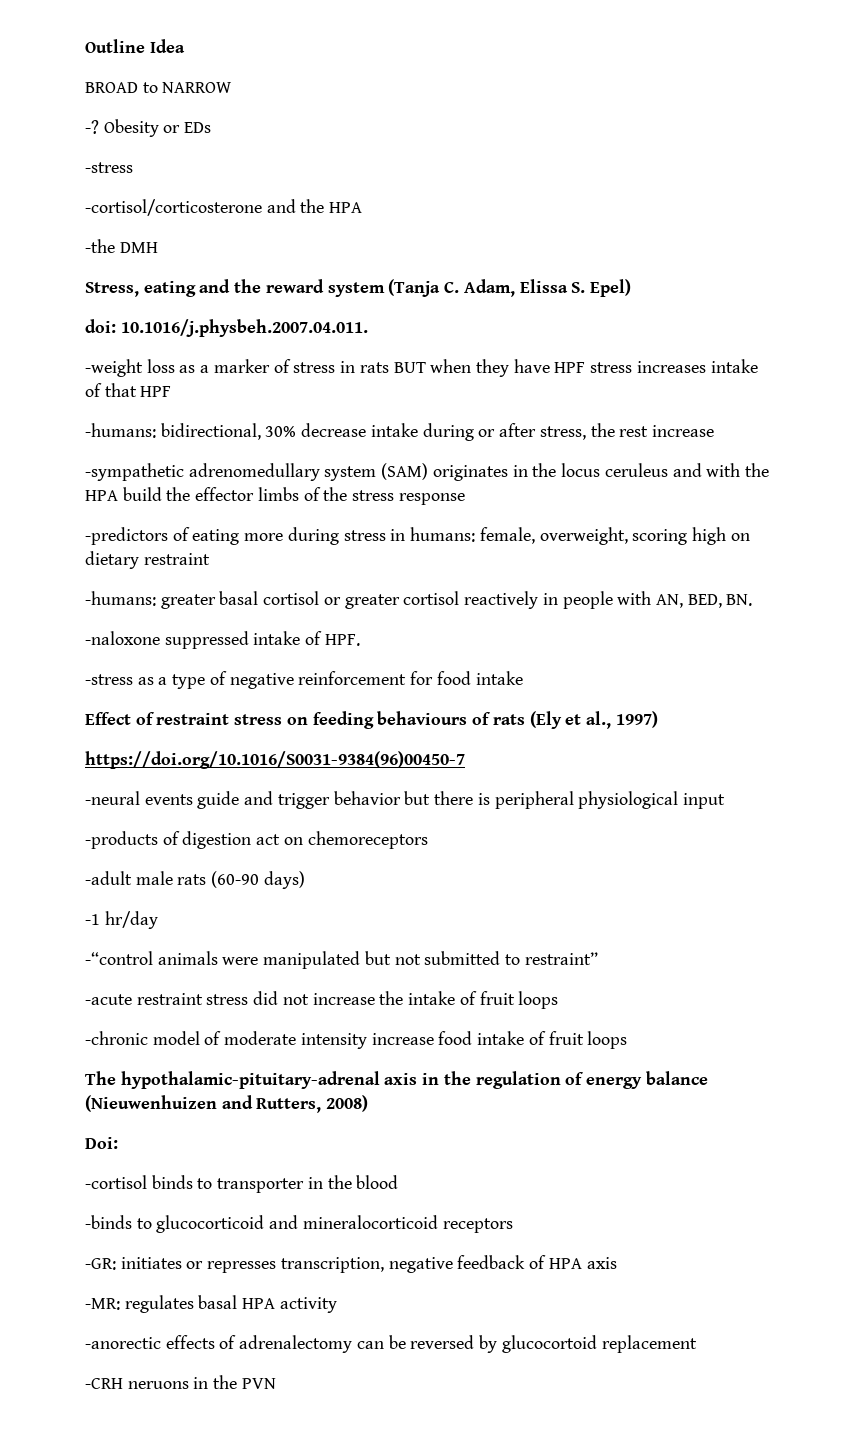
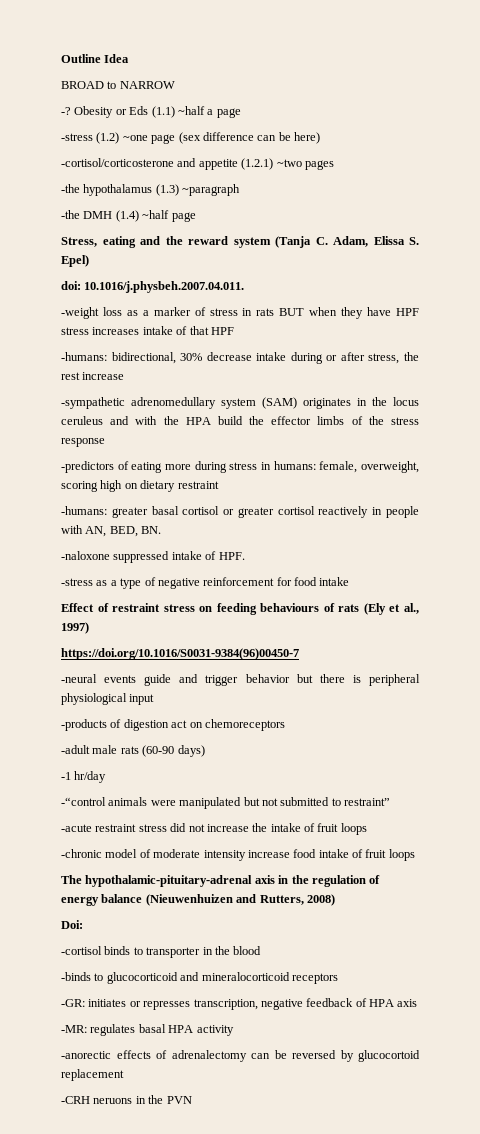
- Obesity or EDs
- -stress
- -cortisol/corticosterone and the HPA
+ Obesity or Eds (1.1) ~half a page
+ -stress (1.2) ~one page (sex difference can be here)
+ -cortisol/corticosterone and appetite (1.2.1) ~two pages
+ -the hypothalamus (1.3) ~paragraph
- -the DMH
+ -the DMH (1.4) ~half page

